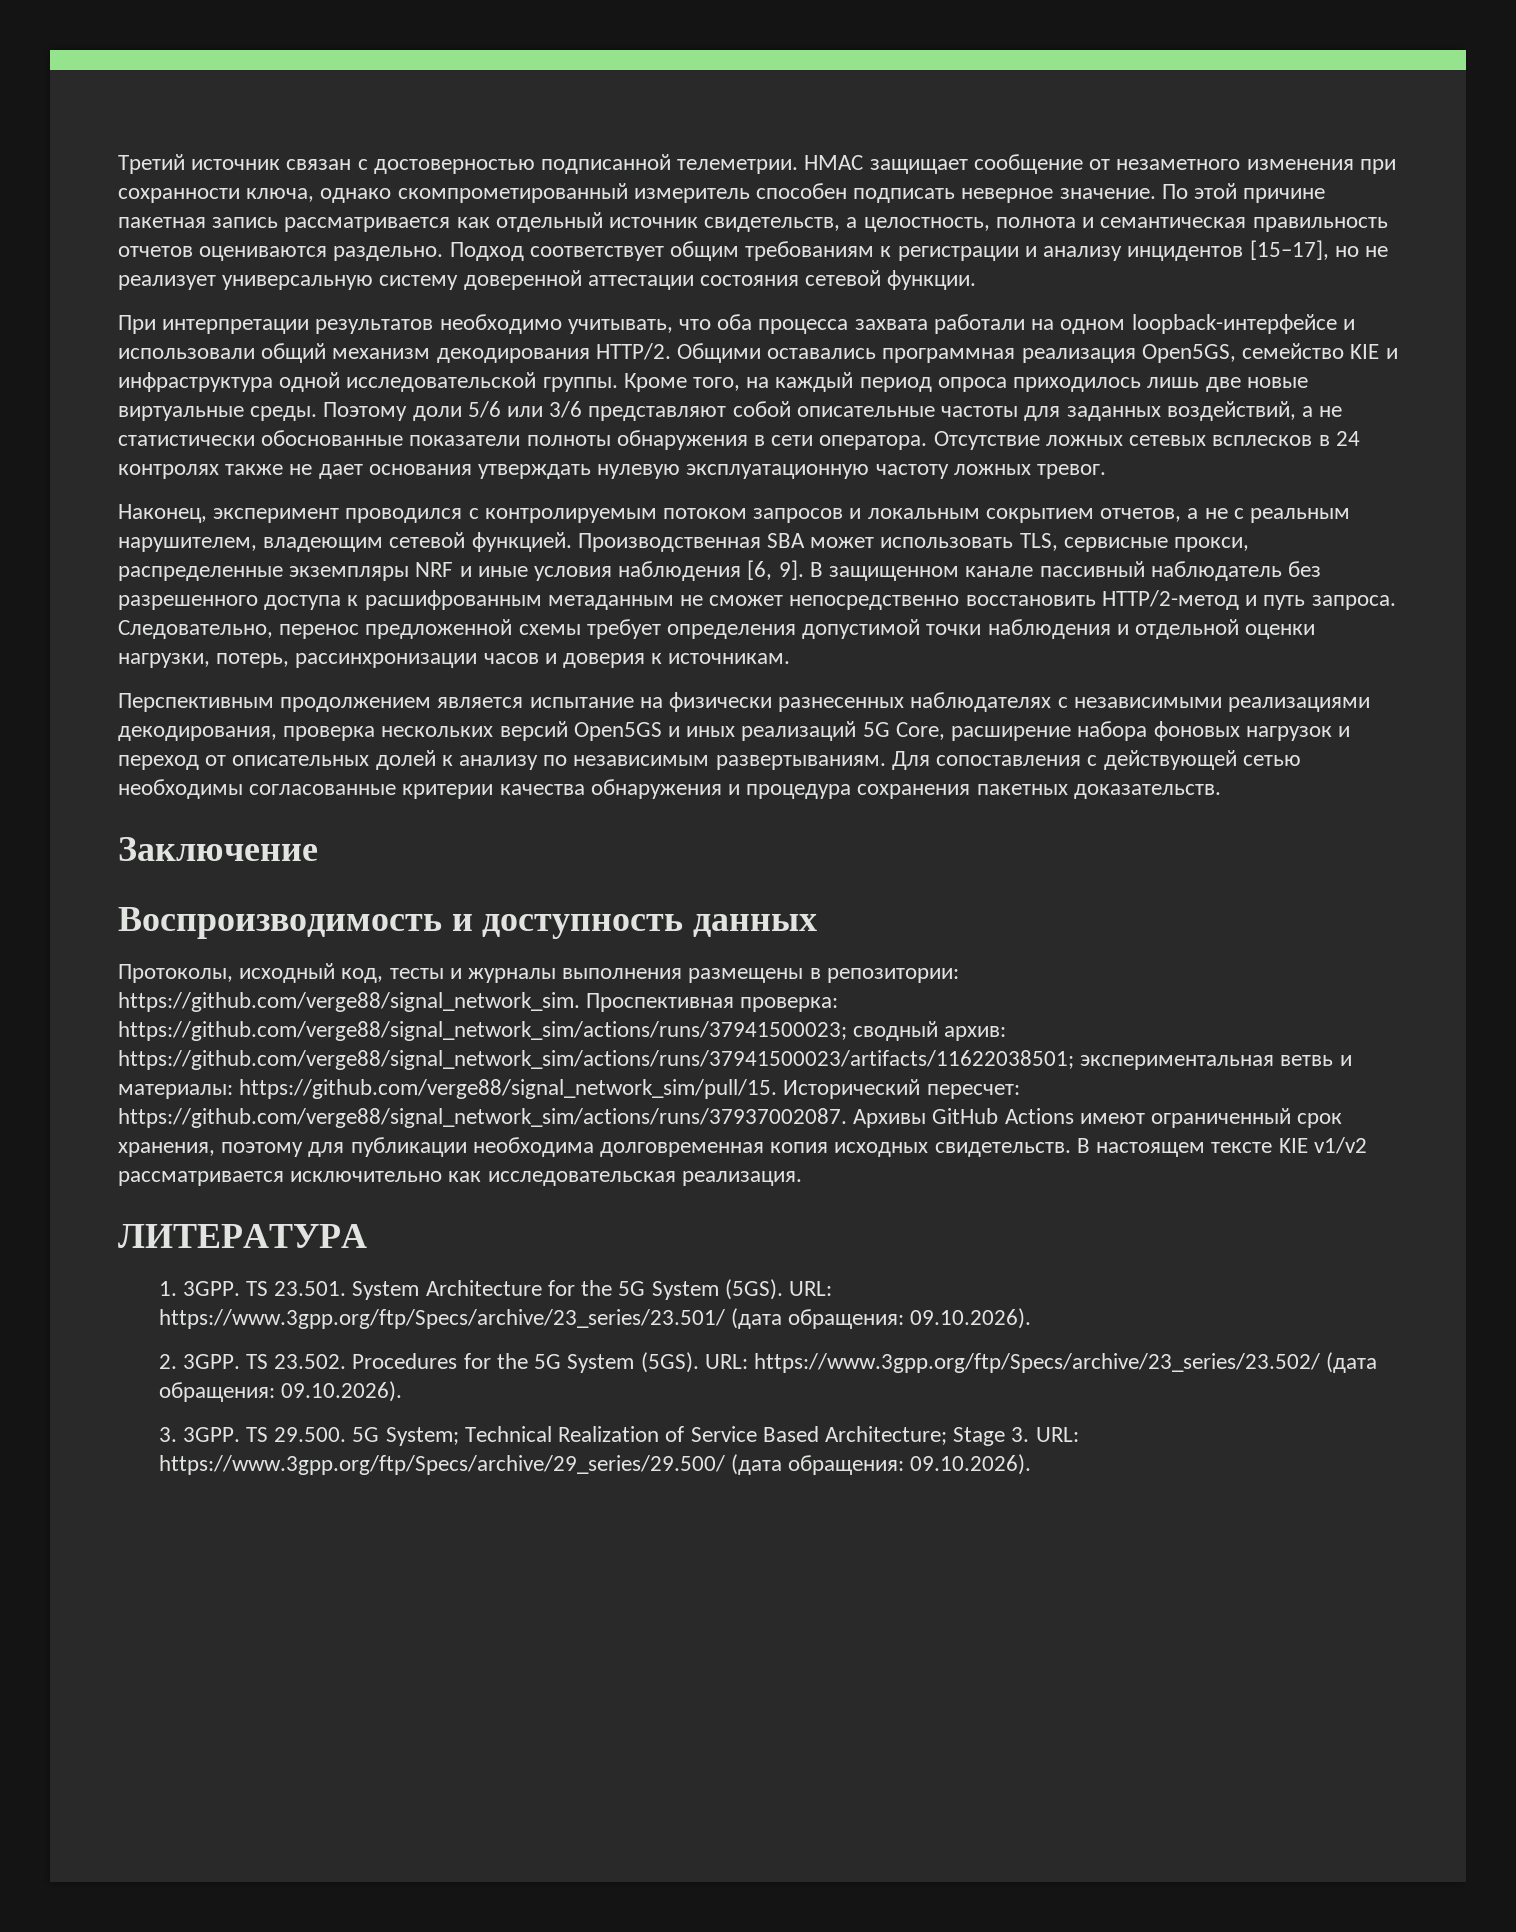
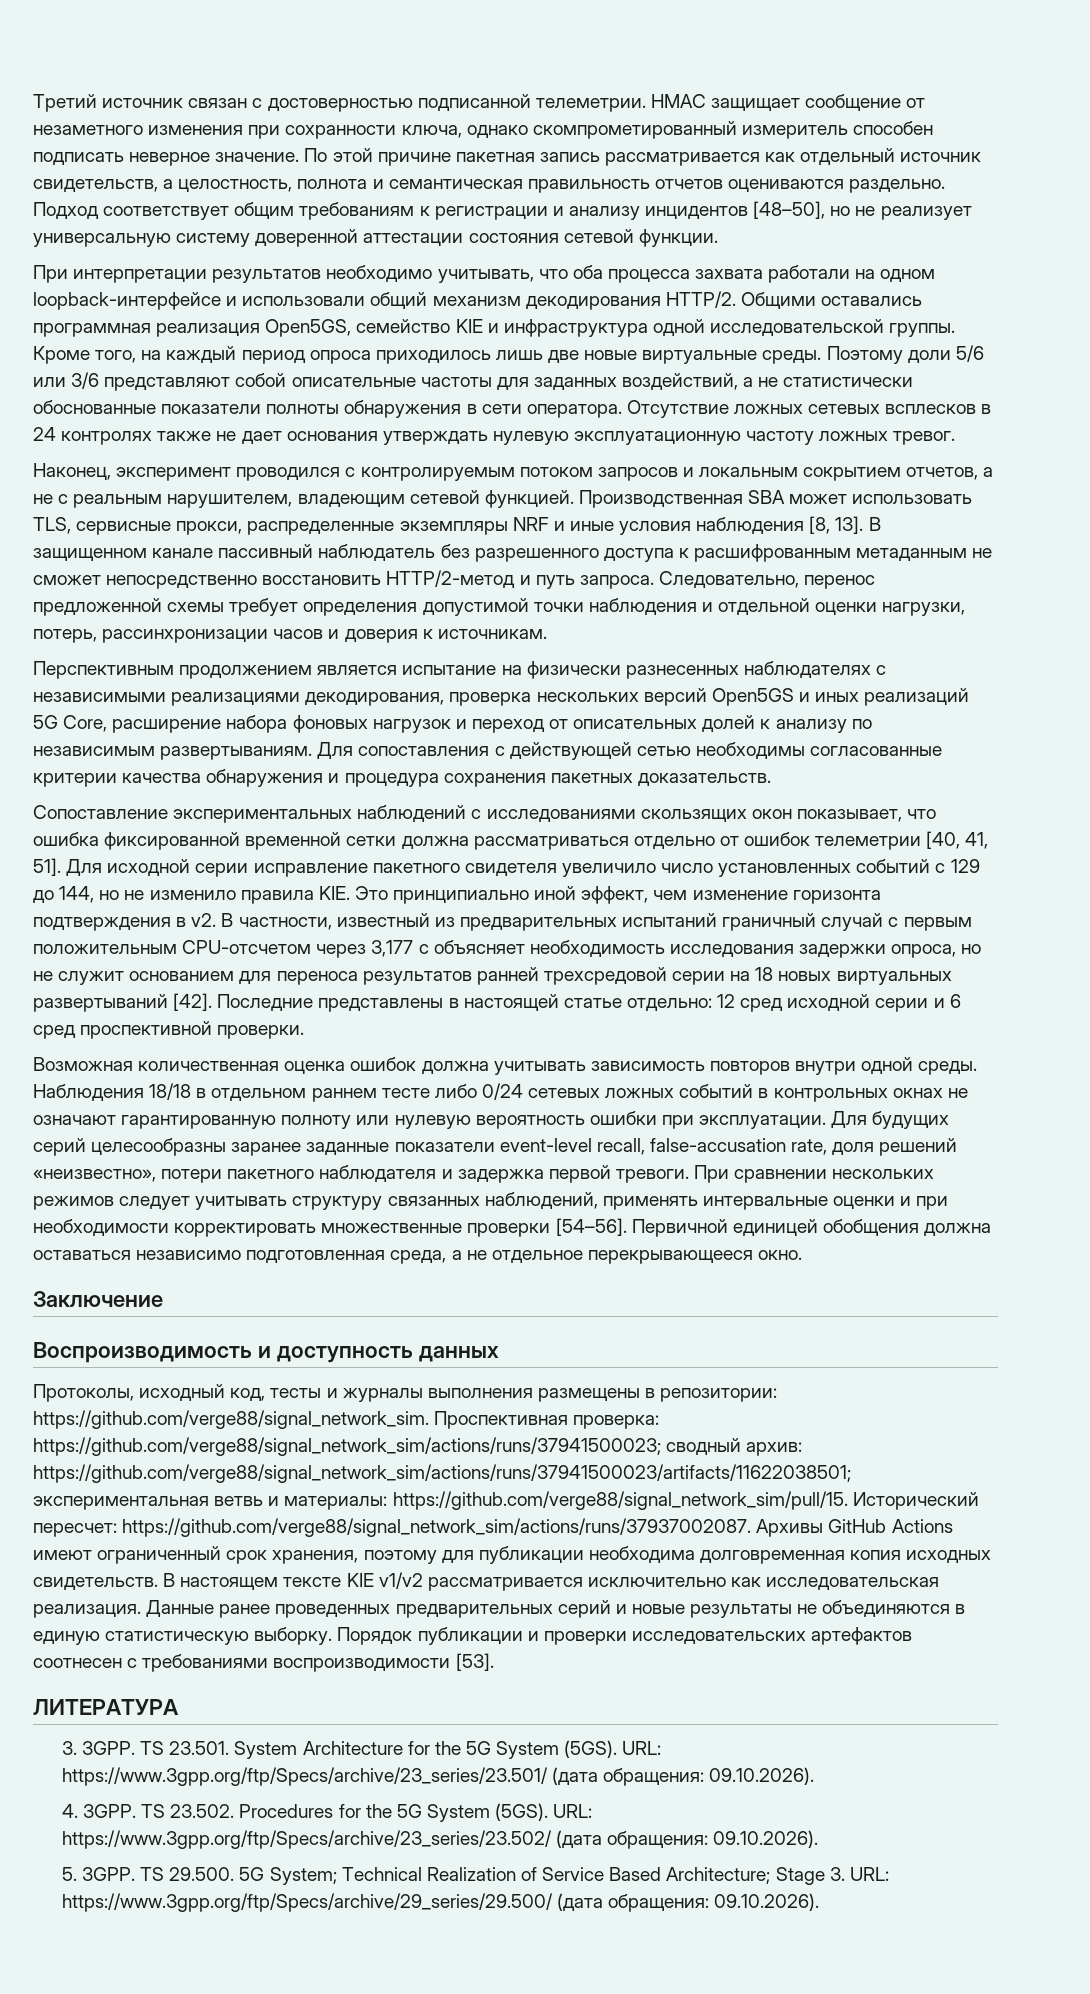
- Подход соответствует общим требованиям к регистрации и анализу инцидентов [15–17], но не реализует универсальную систему доверенной аттестации состояния сетевой функции.
+ Подход соответствует общим требованиям к регистрации и анализу инцидентов [48–50], но не реализует универсальную систему доверенной аттестации состояния сетевой функции.
- Производственная SBA может использовать TLS, сервисные прокси, распределенные экземпляры NRF и иные условия наблюдения [6, 9].
+ Производственная SBA может использовать TLS, сервисные прокси, распределенные экземпляры NRF и иные условия наблюдения [8, 13].
+ Сопоставление экспериментальных наблюдений с исследованиями скользящих окон показывает, что ошибка фиксированной временной сетки должна рассматриваться отдельно от ошибок телеметрии [40, 41, 51]. Для исходной серии исправление пакетного свидетеля увеличило число установленных событий с 129 до 144, но не изменило правила KIE. Это принципиально иной эффект, чем изменение горизонта подтверждения в v2. В частности, известный из предварительных испытаний граничный случай с первым положительным CPU-отсчетом через 3,177 с объясняет необходимость исследования задержки опроса, но не служит основанием для переноса результатов ранней трехсредовой серии на 18 новых виртуальных развертываний [42]. Последние представлены в настоящей статье отдельно: 12 сред исходной серии и 6 сред проспективной проверки.
+ Возможная количественная оценка ошибок должна учитывать зависимость повторов внутри одной среды. Наблюдения 18/18 в отдельном раннем тесте либо 0/24 сетевых ложных событий в контрольных окнах не означают гарантированную полноту или нулевую вероятность ошибки при эксплуатации. Для будущих серий целесообразны заранее заданные показатели event-level recall, false-accusation rate, доля решений «неизвестно», потери пакетного наблюдателя и задержка первой тревоги. При сравнении нескольких режимов следует учитывать структуру связанных наблюдений, применять интервальные оценки и при необходимости корректировать множественные проверки [54–56]. Первичной единицей обобщения должна оставаться независимо подготовленная среда, а не отдельное перекрывающееся окно.
+ Данные ранее проведенных предварительных серий и новые результаты не объединяются в единую статистическую выборку. Порядок публикации и проверки исследовательских артефактов соотнесен с требованиями воспроизводимости [53].
- 1. 3GPP.
+ 3. 3GPP.
- 2. 3GPP.
+ 4. 3GPP.
- 3. 3GPP.
+ 5. 3GPP.

